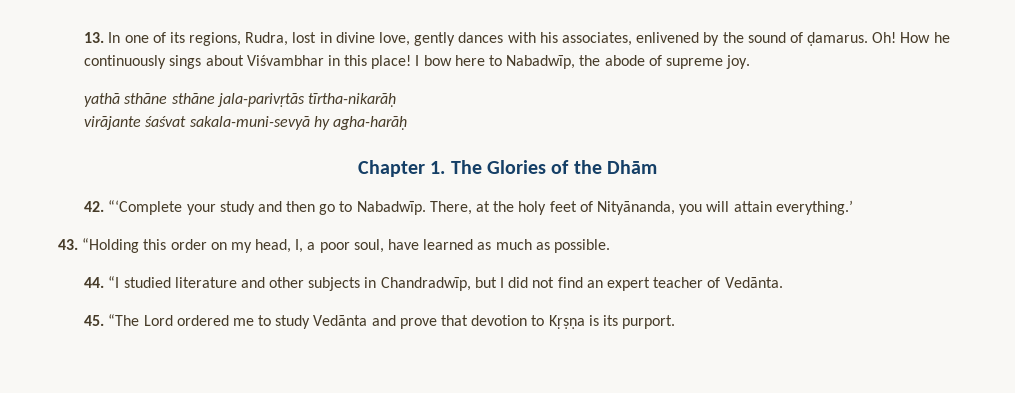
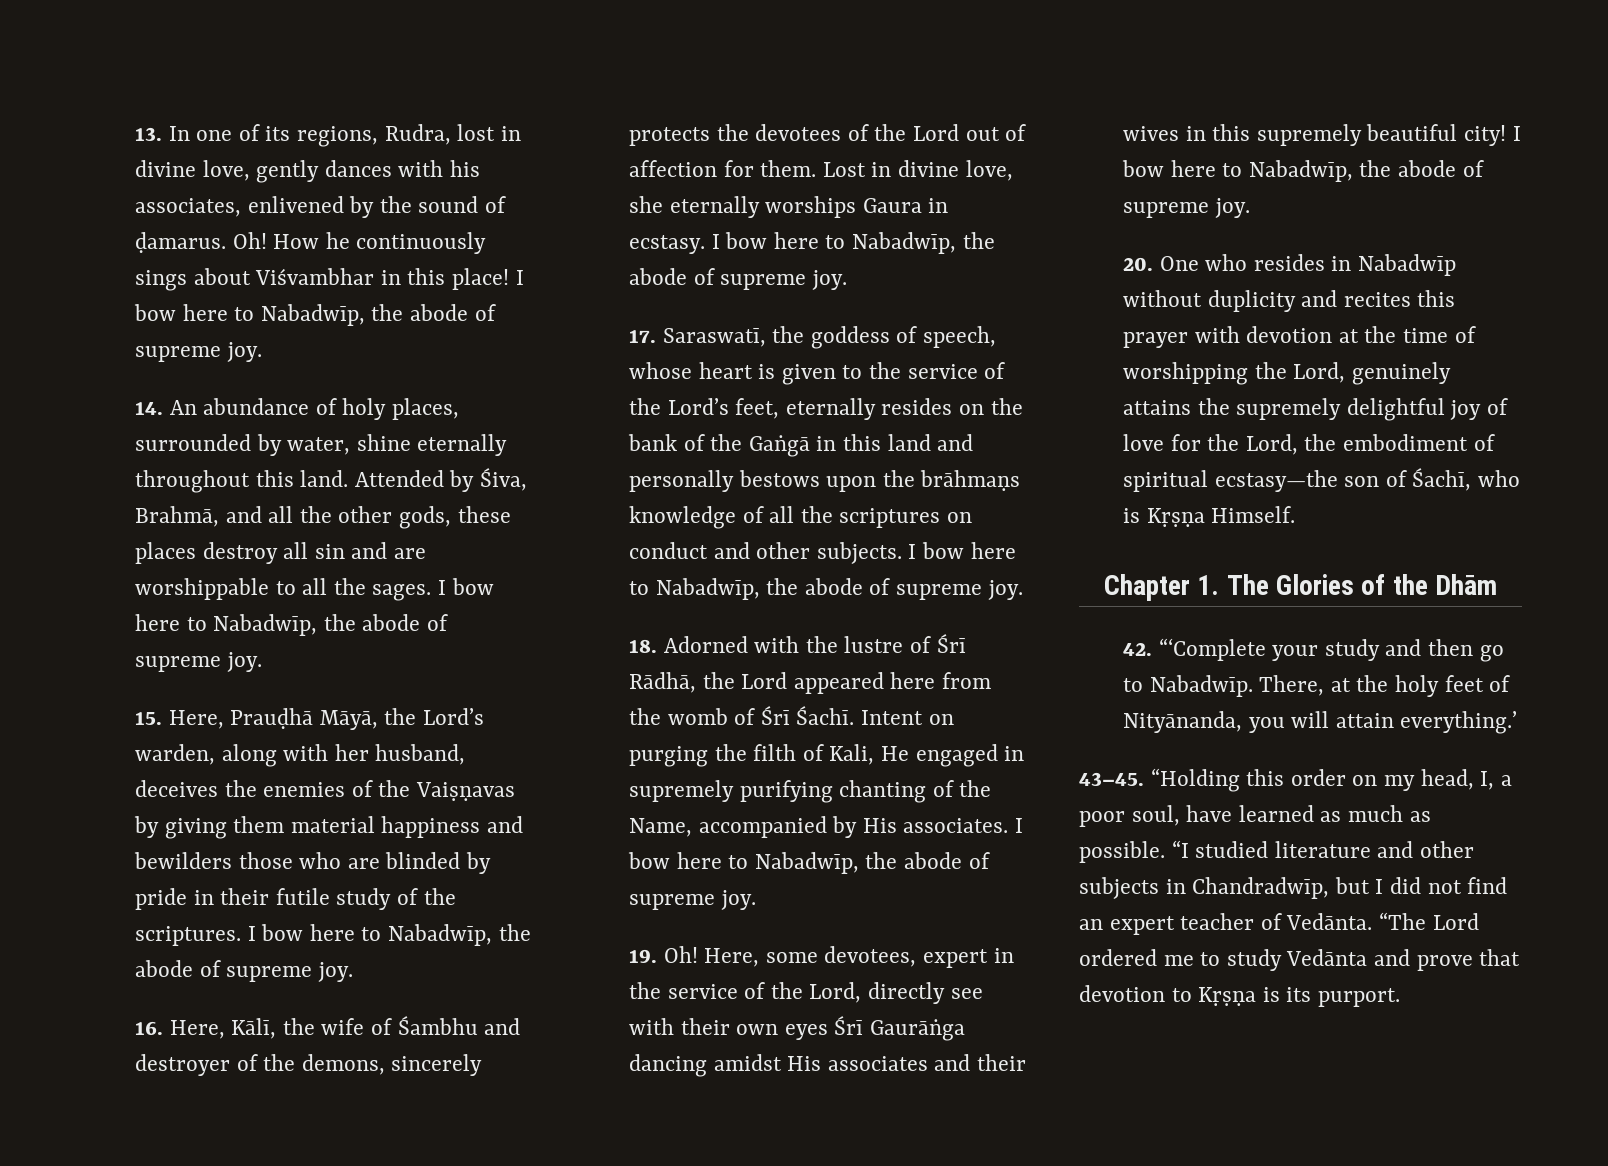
- yathā sthāne sthāne jala-parivṛtās tīrtha-nikarāḥ
- virājante śaśvat sakala-muni-sevyā hy agha-harāḥ
+ 14. An abundance of holy places, surrounded by water, shine eternally throughout this land. Attended by Śiva, Brahmā, and all the other gods, these places destroy all sin and are worshippable to all the sages. I bow here to Nabadwīp, the abode of supreme joy.
+ 15. Here, Prauḍhā Māyā, the Lord’s warden, along with her husband, deceives the enemies of the Vaiṣṇavas by giving them material happiness and bewilders those who are blinded by pride in their futile study of the scriptures. I bow here to Nabadwīp, the abode of supreme joy.
+ 16. Here, Kālī, the wife of Śambhu and destroyer of the demons, sincerely protects the devotees of the Lord out of affection for them. Lost in divine love, she eternally worships Gaura in ecstasy. I bow here to Nabadwīp, the abode of supreme joy.
+ 17. Saraswatī, the goddess of speech, whose heart is given to the service of the Lord’s feet, eternally resides on the bank of the Gaṅgā in this land and personally bestows upon the brāhmaṇs knowledge of all the scriptures on conduct and other subjects. I bow here to Nabadwīp, the abode of supreme joy.
+ 18. Adorned with the lustre of Śrī Rādhā, the Lord appeared here from the womb of Śrī Śachī. Intent on purging the filth of Kali, He engaged in supremely purifying chanting of the Name, accompanied by His associates. I bow here to Nabadwīp, the abode of supreme joy.
+ 19. Oh! Here, some devotees, expert in the service of the Lord, directly see with their own eyes Śrī Gaurāṅga dancing amidst His associates and their wives in this supremely beautiful city! I bow here to Nabadwīp, the abode of supreme joy.
+ 20. One who resides in Nabadwīp without duplicity and recites this prayer with devotion at the time of worshipping the Lord, genuinely attains the supremely delightful joy of love for the Lord, the embodiment of spiritual ecstasy—the son of Śachī, who is Kṛṣṇa Himself.
- 43. “Holding this order on my head, I, a poor soul, have learned as much as possible.
- 44. “I studied literature and other subjects in Chandradwīp, but I did not find an expert teacher of Vedānta.
- 45. “The Lord ordered me to study Vedānta and prove that devotion to Kṛṣṇa is its purport.
+ 43–45. “Holding this order on my head, I, a poor soul, have learned as much as possible. “I studied literature and other subjects in Chandradwīp, but I did not find an expert teacher of Vedānta. “The Lord ordered me to study Vedānta and prove that devotion to Kṛṣṇa is its purport.

